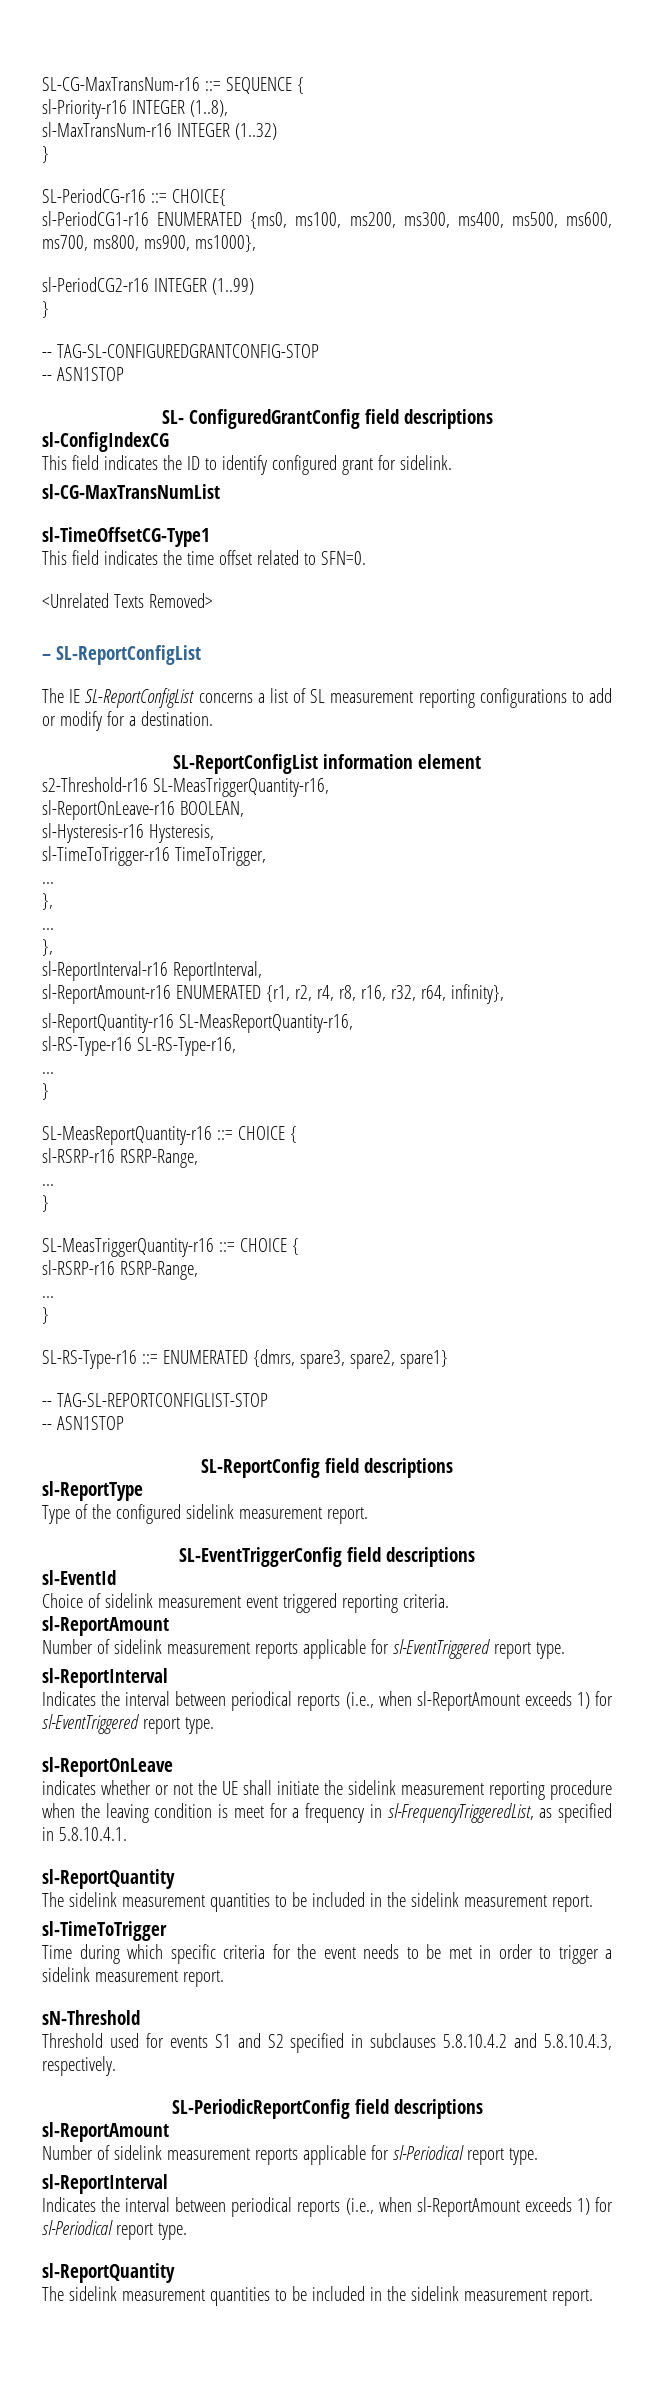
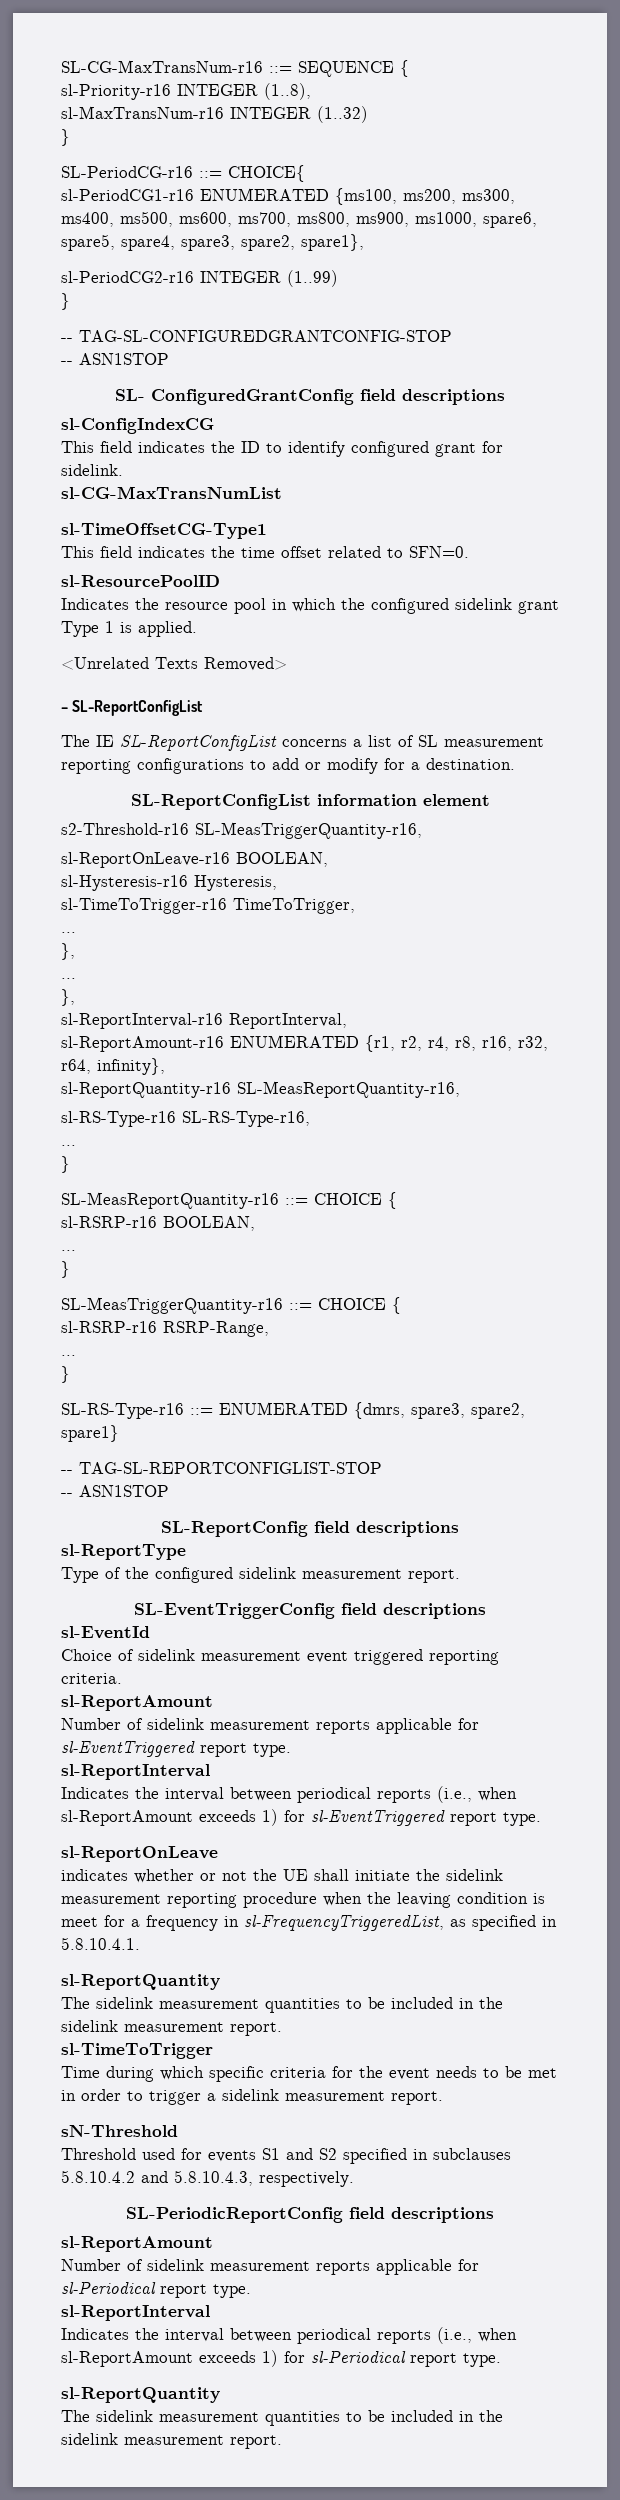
- sl-PeriodCG1-r16 ENUMERATED {ms0, ms100, ms200, ms300, ms400, ms500, ms600, ms700, ms800, ms900, ms1000},
+ sl-PeriodCG1-r16 ENUMERATED {ms100, ms200, ms300, ms400, ms500, ms600, ms700, ms800, ms900, ms1000, spare6, spare5, spare4, spare3, spare2, spare1},
+ sl-ResourcePoolID
+ Indicates the resource pool in which the configured sidelink grant Type 1 is applied.
  SL-MeasReportQuantity-r16 ::= CHOICE {
- sl-RSRP-r16 RSRP-Range,
+ sl-RSRP-r16 BOOLEAN,

